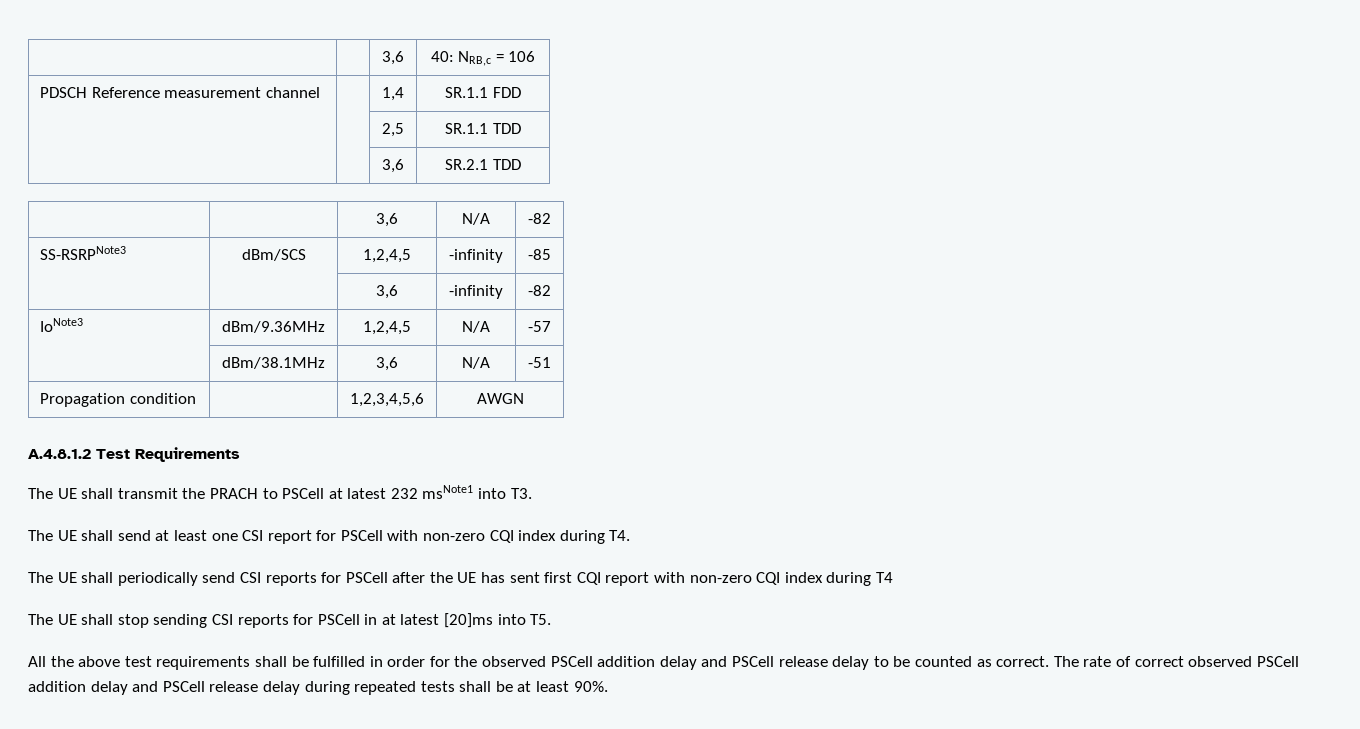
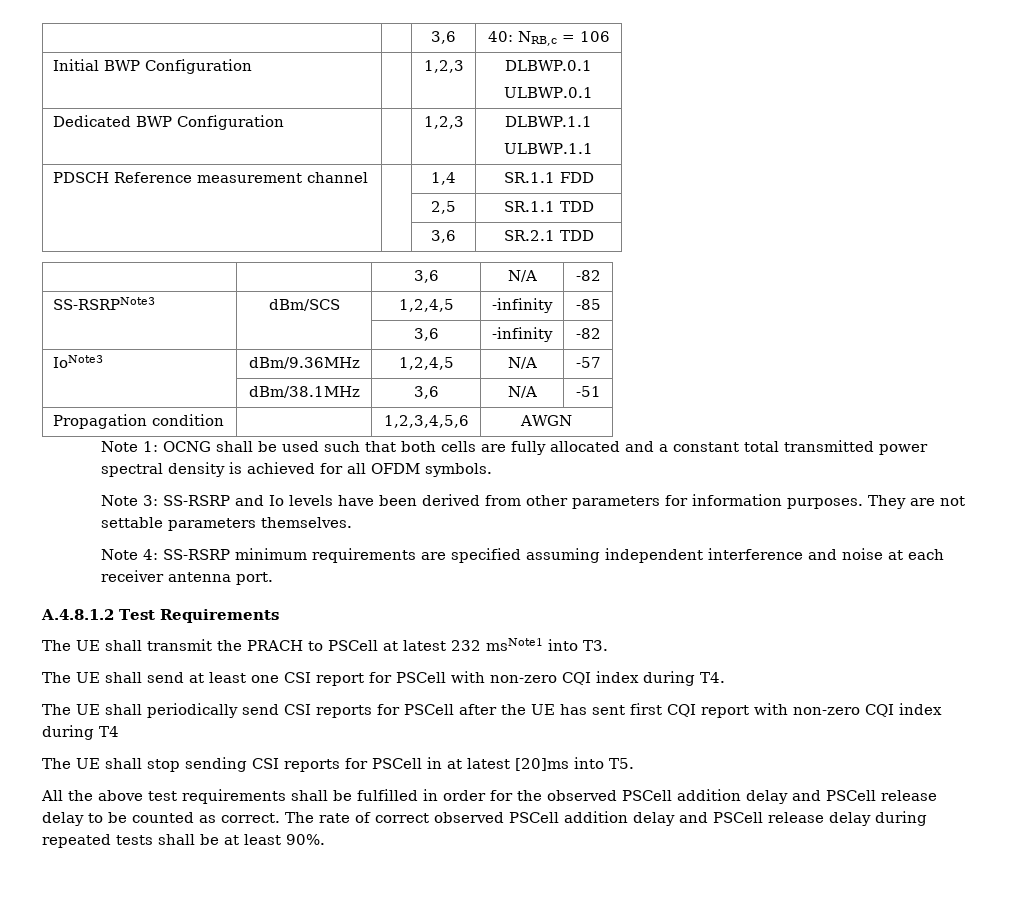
+ Initial BWP Configuration | | 1,2,3 | DLBWP.0.1
+ ULBWP.0.1
+ Dedicated BWP Configuration | | 1,2,3 | DLBWP.1.1
+ ULBWP.1.1
+ Note 1: OCNG shall be used such that both cells are fully allocated and a constant total transmitted power spectral density is achieved for all OFDM symbols.
+ Note 3: SS-RSRP and Io levels have been derived from other parameters for information purposes. They are not settable parameters themselves.
+ Note 4: SS-RSRP minimum requirements are specified assuming independent interference and noise at each receiver antenna port.

